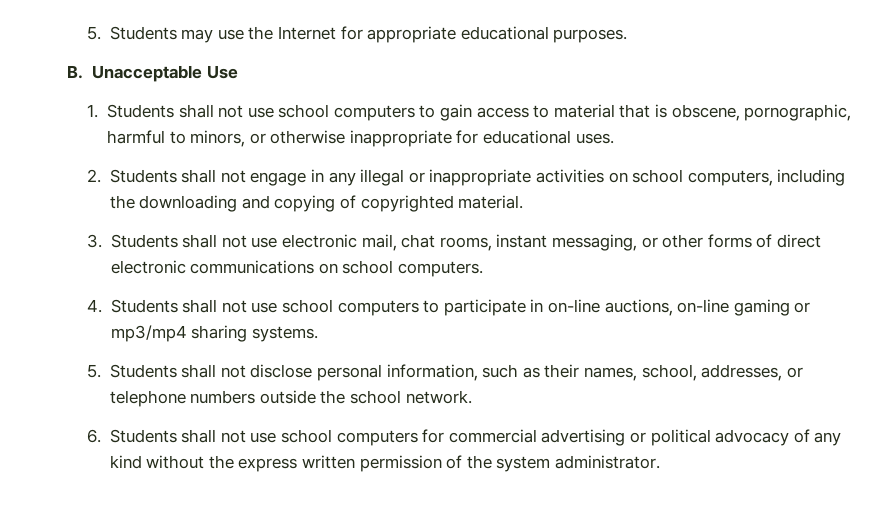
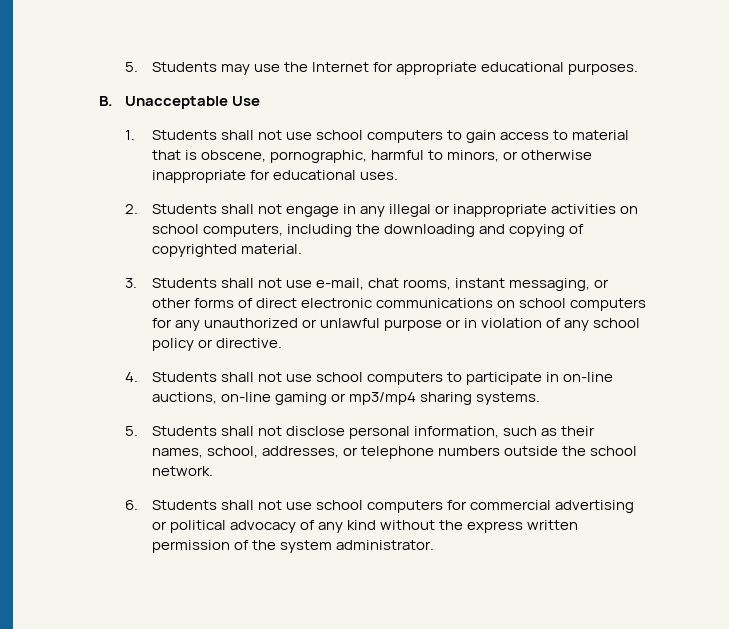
- 3. Students shall not use electronic mail, chat rooms, instant messaging, or other forms of direct electronic communications on school computers.
+ 3. Students shall not use e-mail, chat rooms, instant messaging, or other forms of direct electronic communications on school computers for any unauthorized or unlawful purpose or in violation of any school policy or directive.

